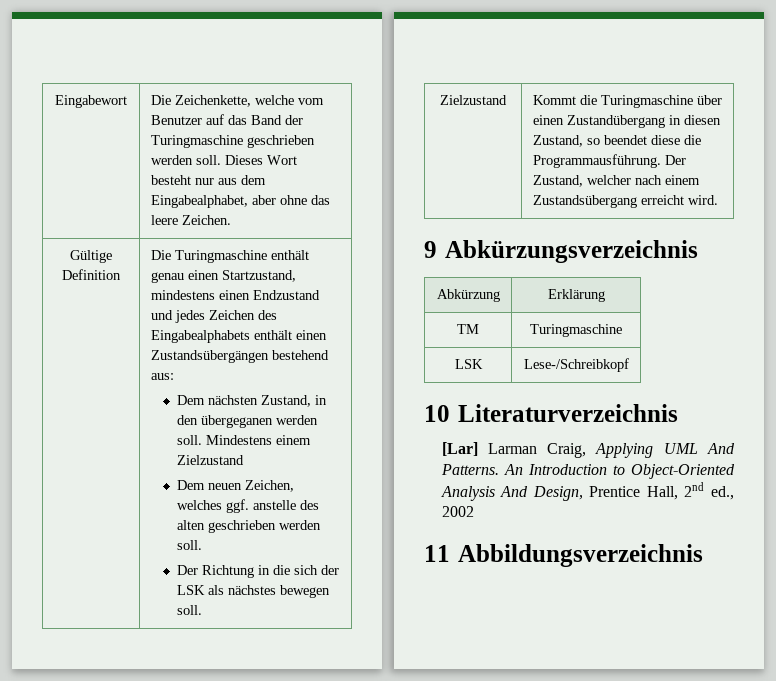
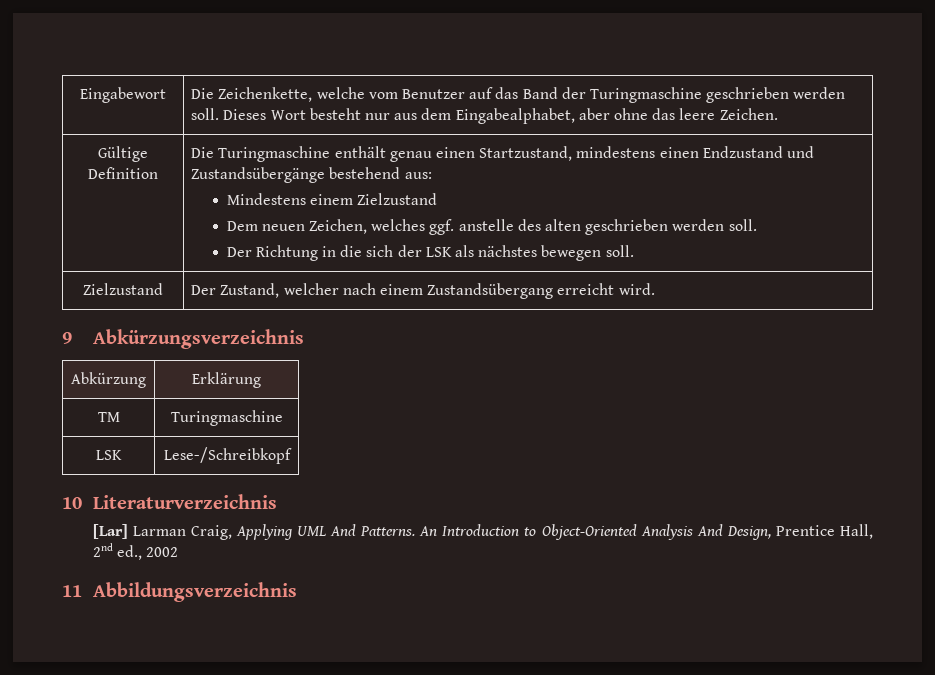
- Die Turingmaschine enthält genau einen Startzustand, mindestens einen Endzustand und jedes Zeichen des Eingabealphabets enthält einen Zustandsübergängen bestehend aus:
- Dem nächsten Zustand, in den übergeganen werden soll. Mindestens einem Zielzustand
+ Die Turingmaschine enthält genau einen Startzustand, mindestens einen Endzustand und Zustandsübergänge bestehend aus:
+ Mindestens einem Zielzustand
- Zielzustand | Kommt die Turingmaschine über einen Zustandübergang in diesen Zustand, so beendet diese die Programmausführung. Der Zustand, welcher nach einem Zustandsübergang erreicht wird.
+ Zielzustand | Der Zustand, welcher nach einem Zustandsübergang erreicht wird.

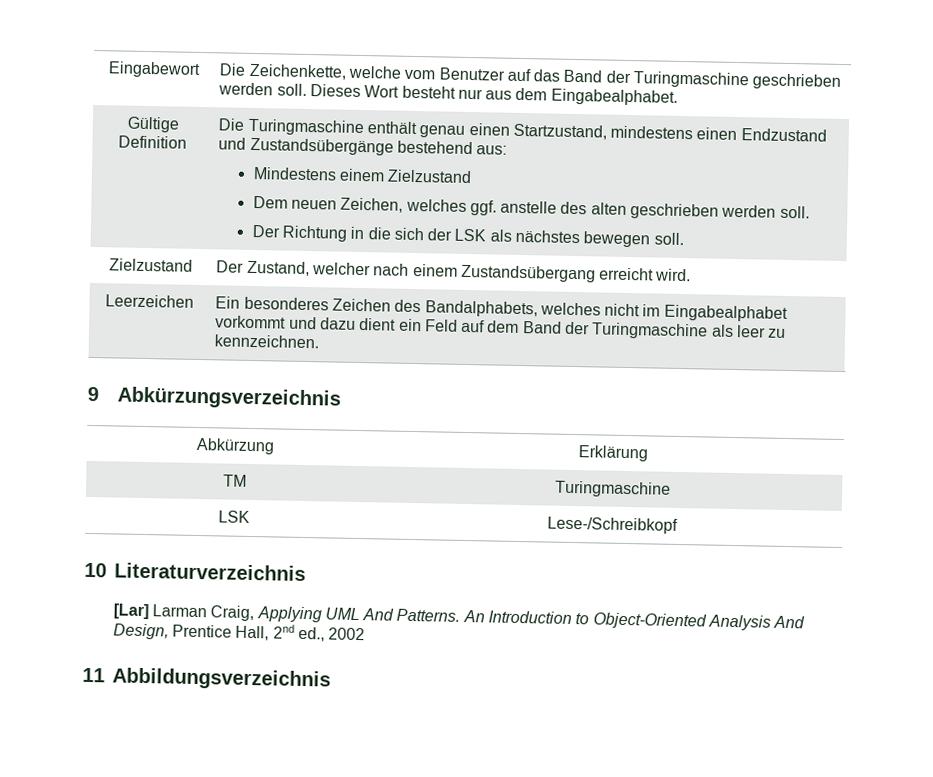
- Eingabewort | Die Zeichenkette, welche vom Benutzer auf das Band der Turingmaschine geschrieben werden soll. Dieses Wort besteht nur aus dem Eingabealphabet, aber ohne das leere Zeichen.
+ Eingabewort | Die Zeichenkette, welche vom Benutzer auf das Band der Turingmaschine geschrieben werden soll. Dieses Wort besteht nur aus dem Eingabealphabet.
+ Leerzeichen | Ein besonderes Zeichen des Bandalphabets, welches nicht im Eingabealphabet vorkommt und dazu dient ein Feld auf dem Band der Turingmaschine als leer zu kennzeichnen.

